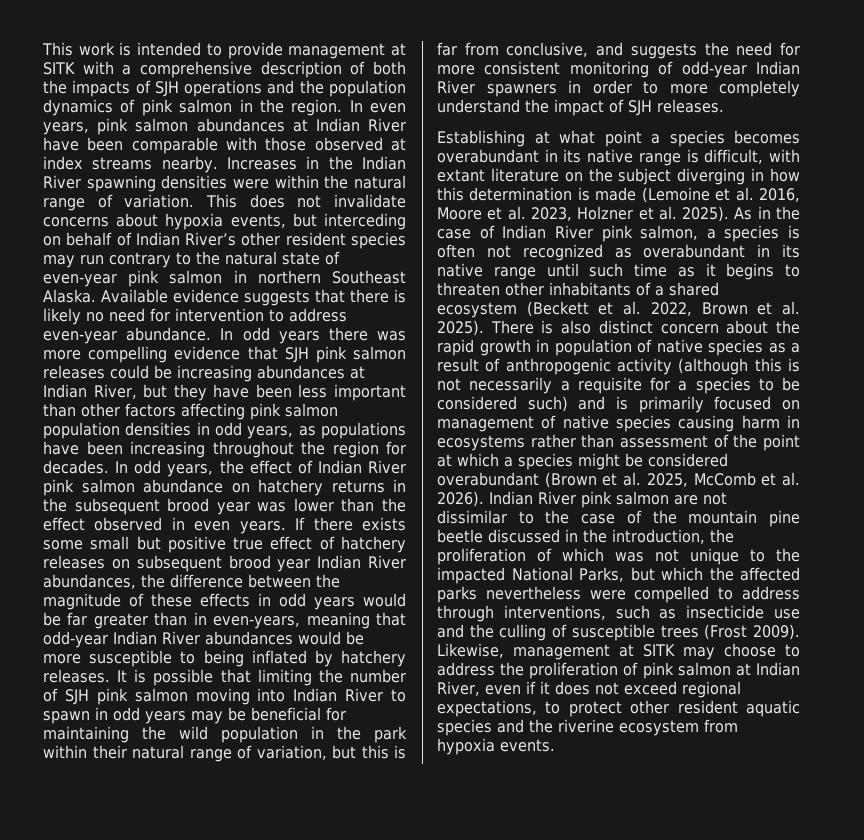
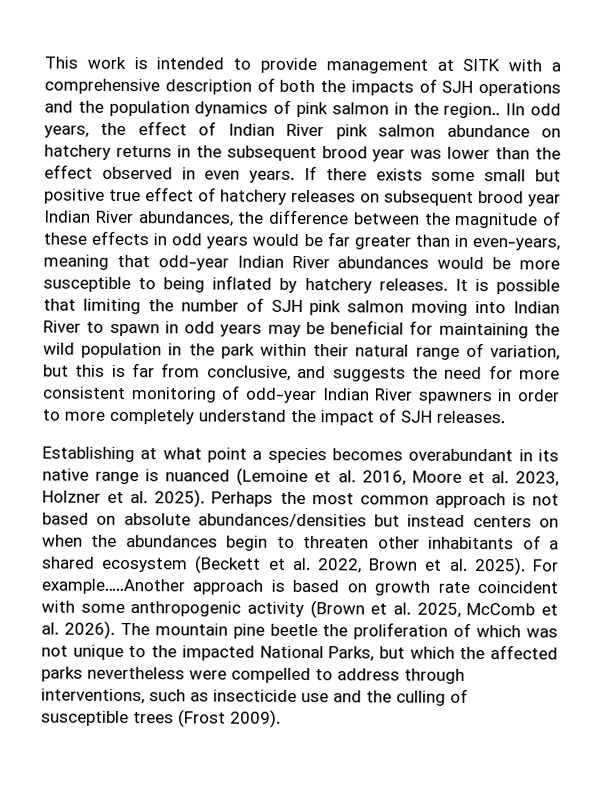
- This work is intended to provide management at SITK with a comprehensive description of both the impacts of SJH operations and the population dynamics of pink salmon in the region. In even years, pink salmon abundances at Indian River have been comparable with those observed at index streams nearby. Increases in the Indian River spawning densities were within the natural range of variation. This does not invalidate concerns about hypoxia events, but interceding on behalf of Indian River’s other resident species may run contrary to the natural state of even-year pink salmon in northern Southeast Alaska. Available evidence suggests that there is likely no need for intervention to address even-year abundance. In odd years there was more compelling evidence that SJH pink salmon releases could be increasing abundances at Indian River, but they have been less important than other factors affecting pink salmon population densities in odd years, as populations have been increasing throughout the region for decades. In odd years, the effect of Indian River pink salmon abundance on hatchery returns in the subsequent brood year was lower than the effect observed in even years.
+ This work is intended to provide management at SITK with a comprehensive description of both the impacts of SJH operations and the population dynamics of pink salmon in the region.. IIn odd years, the effect of Indian River pink salmon abundance on hatchery returns in the subsequent brood year was lower than the effect observed in even years.
- Establishing at what point a species becomes overabundant in its native range is difficult, with extant literature on the subject diverging in how this determination is made (Lemoine et al. 2016, Moore et al. 2023, Holzner et al. 2025).
+ Establishing at what point a species becomes overabundant in its native range is nuanced (Lemoine et al. 2016, Moore et al. 2023, Holzner et al. 2025).
- As in the case of Indian River pink salmon, a species is often not recognized as overabundant in its native range until such time as it begins to threaten other inhabitants of a shared ecosystem (Beckett et al. 2022, Brown et al. 2025).
+ Perhaps the most common approach is not based on absolute abundances/densities but instead centers on when the abundances begin to threaten other inhabitants of a shared ecosystem (Beckett et al. 2022, Brown et al. 2025).
- There is also distinct concern about the rapid growth in population of native species as a result of anthropogenic activity (although this is not necessarily a requisite for a species to be considered such) and is primarily focused on management of native species causing harm in ecosystems rather than assessment of the point at which a species might be considered overabundant (Brown et al. 2025, McComb et al. 2026).
+ For example…..Another approach is based on growth rate coincident with some anthropogenic activity (Brown et al. 2025, McComb et al. 2026).
- Indian River pink salmon are not dissimilar to the case of the mountain pine beetle discussed in the introduction, the proliferation of which was not unique to the impacted National Parks, but which the affected parks nevertheless were compelled to address through interventions, such as insecticide use and the culling of susceptible trees (Frost 2009). Likewise, management at SITK may choose to address the proliferation of pink salmon at Indian River, even if it does not exceed regional expectations, to protect other resident aquatic species and the riverine ecosystem from hypoxia events.
+ The mountain pine beetle the proliferation of which was not unique to the impacted National Parks, but which the affected parks nevertheless were compelled to address through interventions, such as insecticide use and the culling of susceptible trees (Frost 2009).

